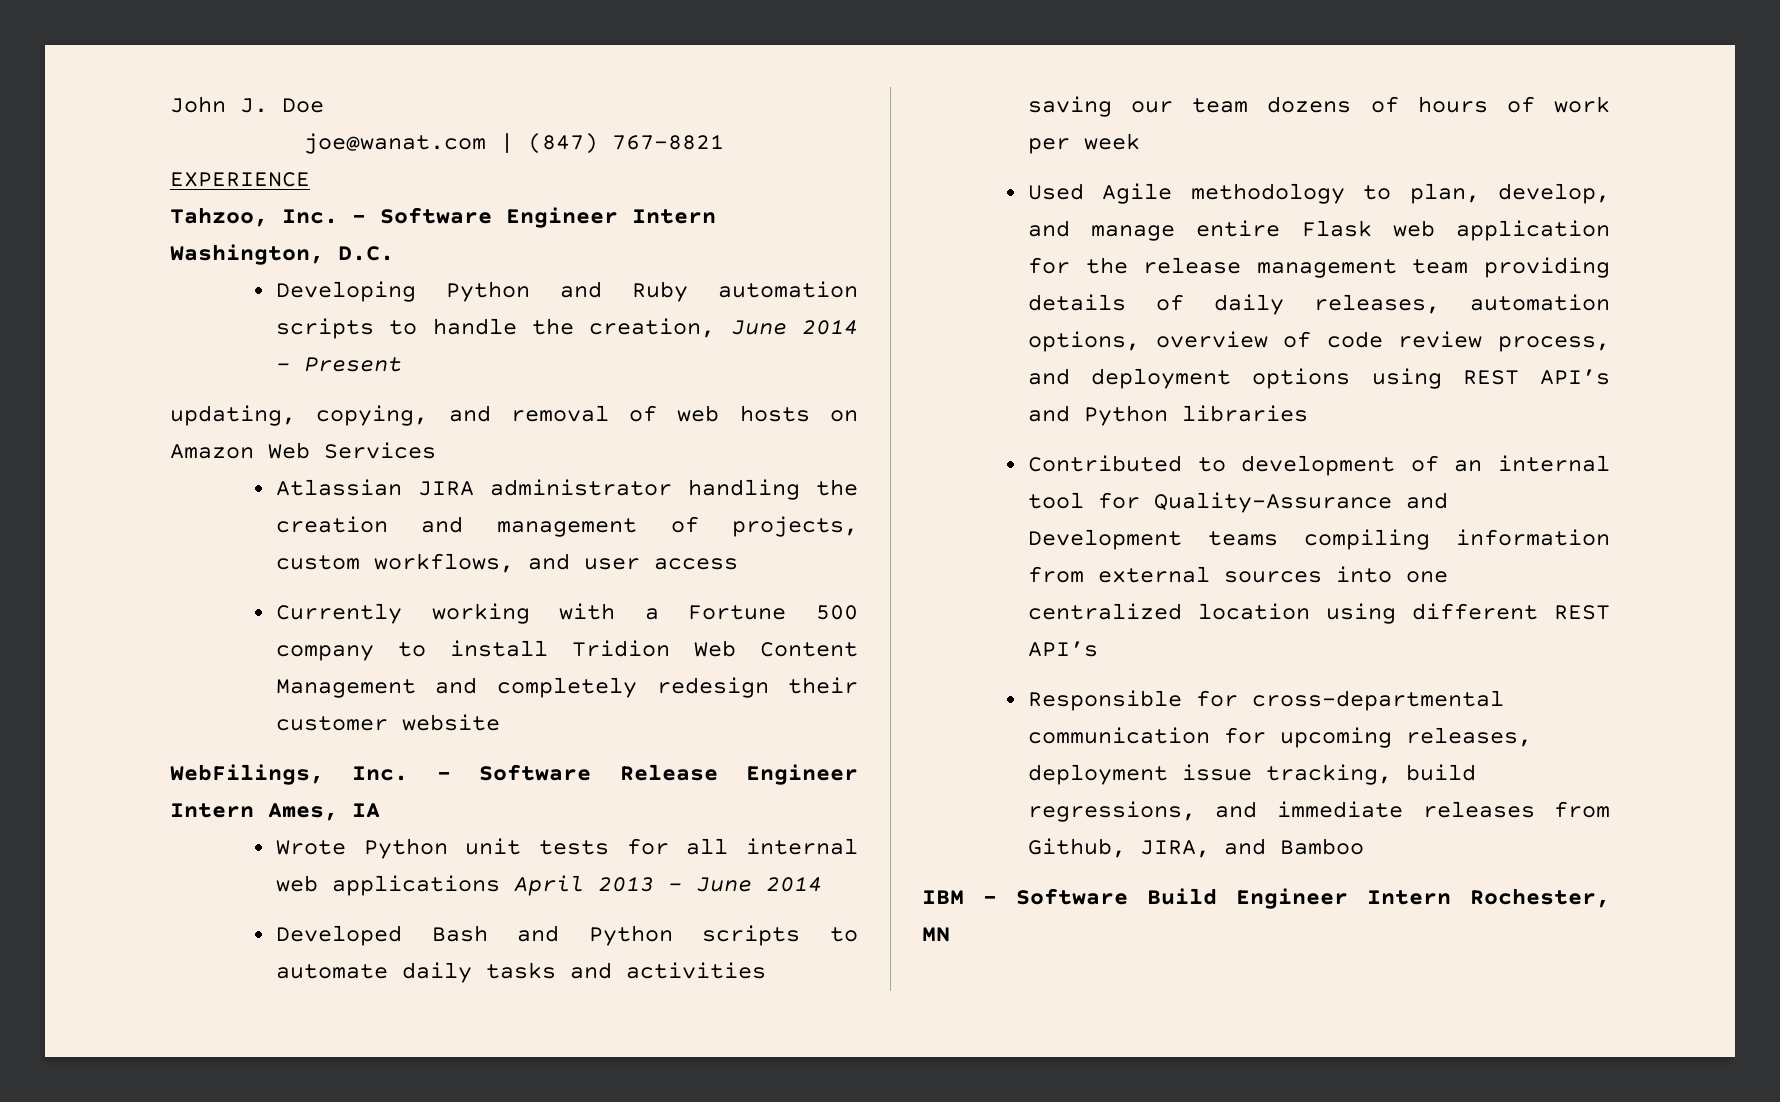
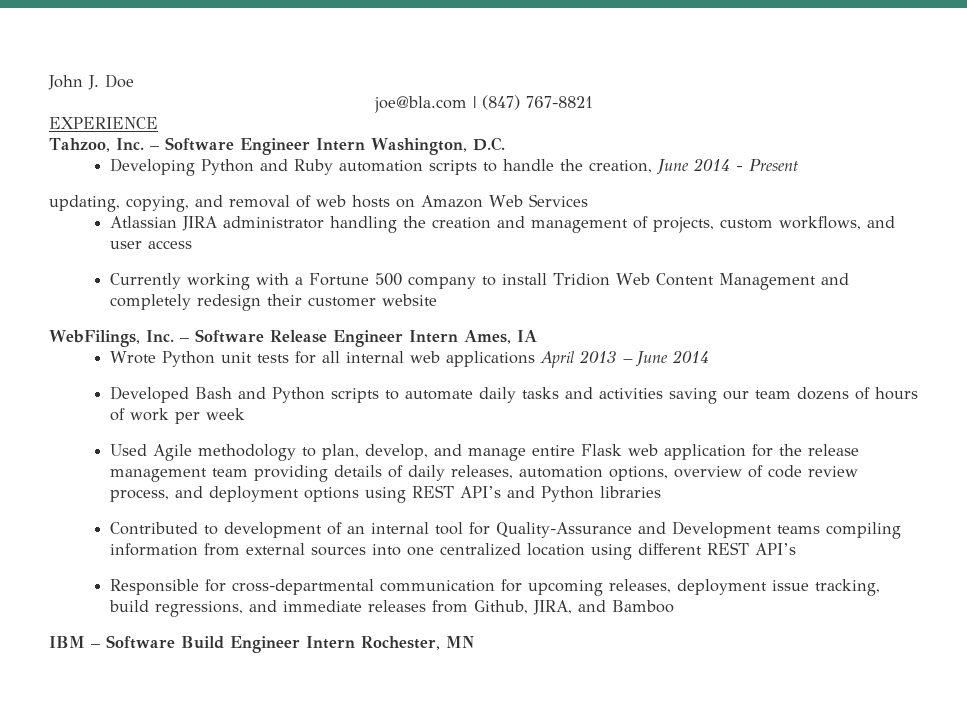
- joe@wanat.com | (847) 767-8821
+ joe@bla.com | (847) 767-8821

